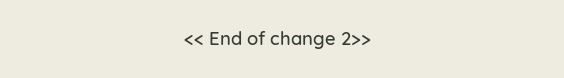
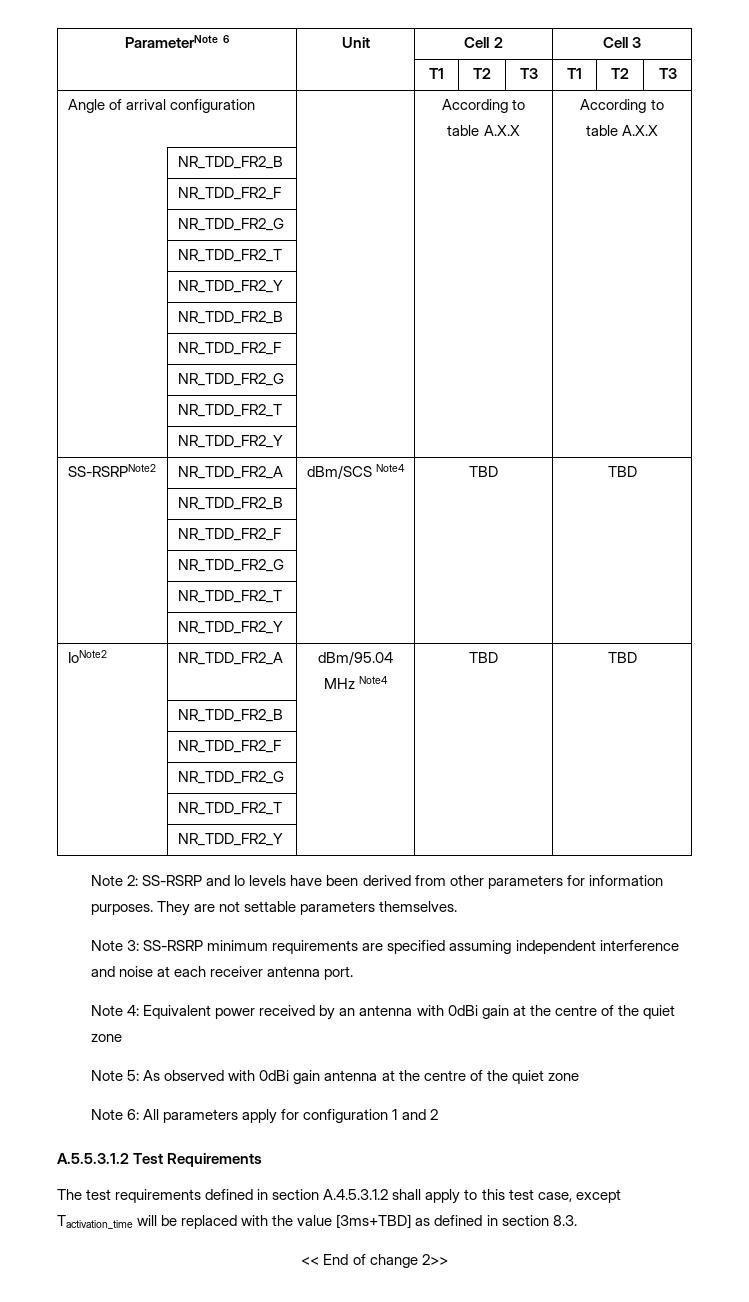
+ ParameterNote 6 | Unit | Cell 2 | Cell 3
+ | | T1 | T2 | T3 | T1 | T2 | T3
+ Angle of arrival configuration | | According to table A.X.X | According to table A.X.X
+ | NR_TDD_FR2_B | | |
+ | NR_TDD_FR2_F | | |
+ | NR_TDD_FR2_G | | |
+ | NR_TDD_FR2_T | | |
+ | NR_TDD_FR2_Y | | |
+ | NR_TDD_FR2_B | | |
+ | NR_TDD_FR2_F | | |
+ | NR_TDD_FR2_G | | |
+ | NR_TDD_FR2_T | | |
+ | NR_TDD_FR2_Y | | |
+ SS-RSRPNote2 | NR_TDD_FR2_A | dBm/SCS Note4 | TBD | TBD
+ | NR_TDD_FR2_B | | |
+ | NR_TDD_FR2_F | | |
+ | NR_TDD_FR2_G | | |
+ | NR_TDD_FR2_T | | |
+ | NR_TDD_FR2_Y | | |
+ IoNote2 | NR_TDD_FR2_A | dBm/95.04 MHz Note4 | TBD | TBD
+ | NR_TDD_FR2_B | | |
+ | NR_TDD_FR2_F | | |
+ | NR_TDD_FR2_G | | |
+ | NR_TDD_FR2_T | | |
+ | NR_TDD_FR2_Y | | |
+ Note 2: SS-RSRP and Io levels have been derived from other parameters for information purposes. They are not settable parameters themselves.
+ Note 3: SS-RSRP minimum requirements are specified assuming independent interference and noise at each receiver antenna port.
+ Note 4: Equivalent power received by an antenna with 0dBi gain at the centre of the quiet zone
+ Note 5: As observed with 0dBi gain antenna at the centre of the quiet zone
+ Note 6: All parameters apply for configuration 1 and 2
+ A.5.5.3.1.2 Test Requirements
+ The test requirements defined in section A.4.5.3.1.2 shall apply to this test case, except Tactivation_time will be replaced with the value [3ms+TBD] as defined in section 8.3.

